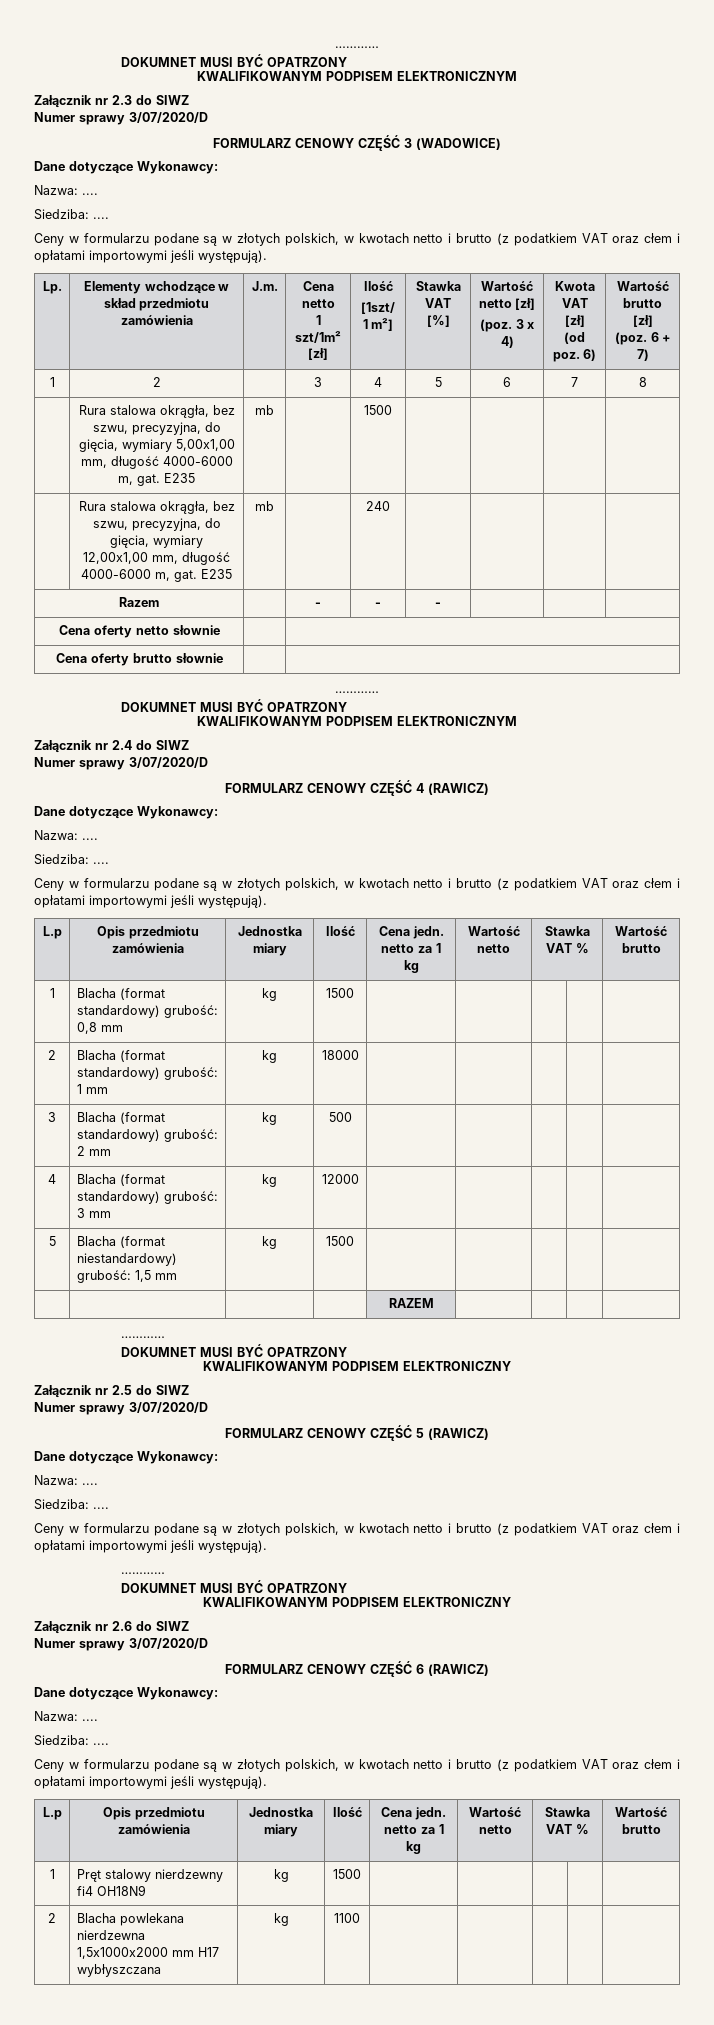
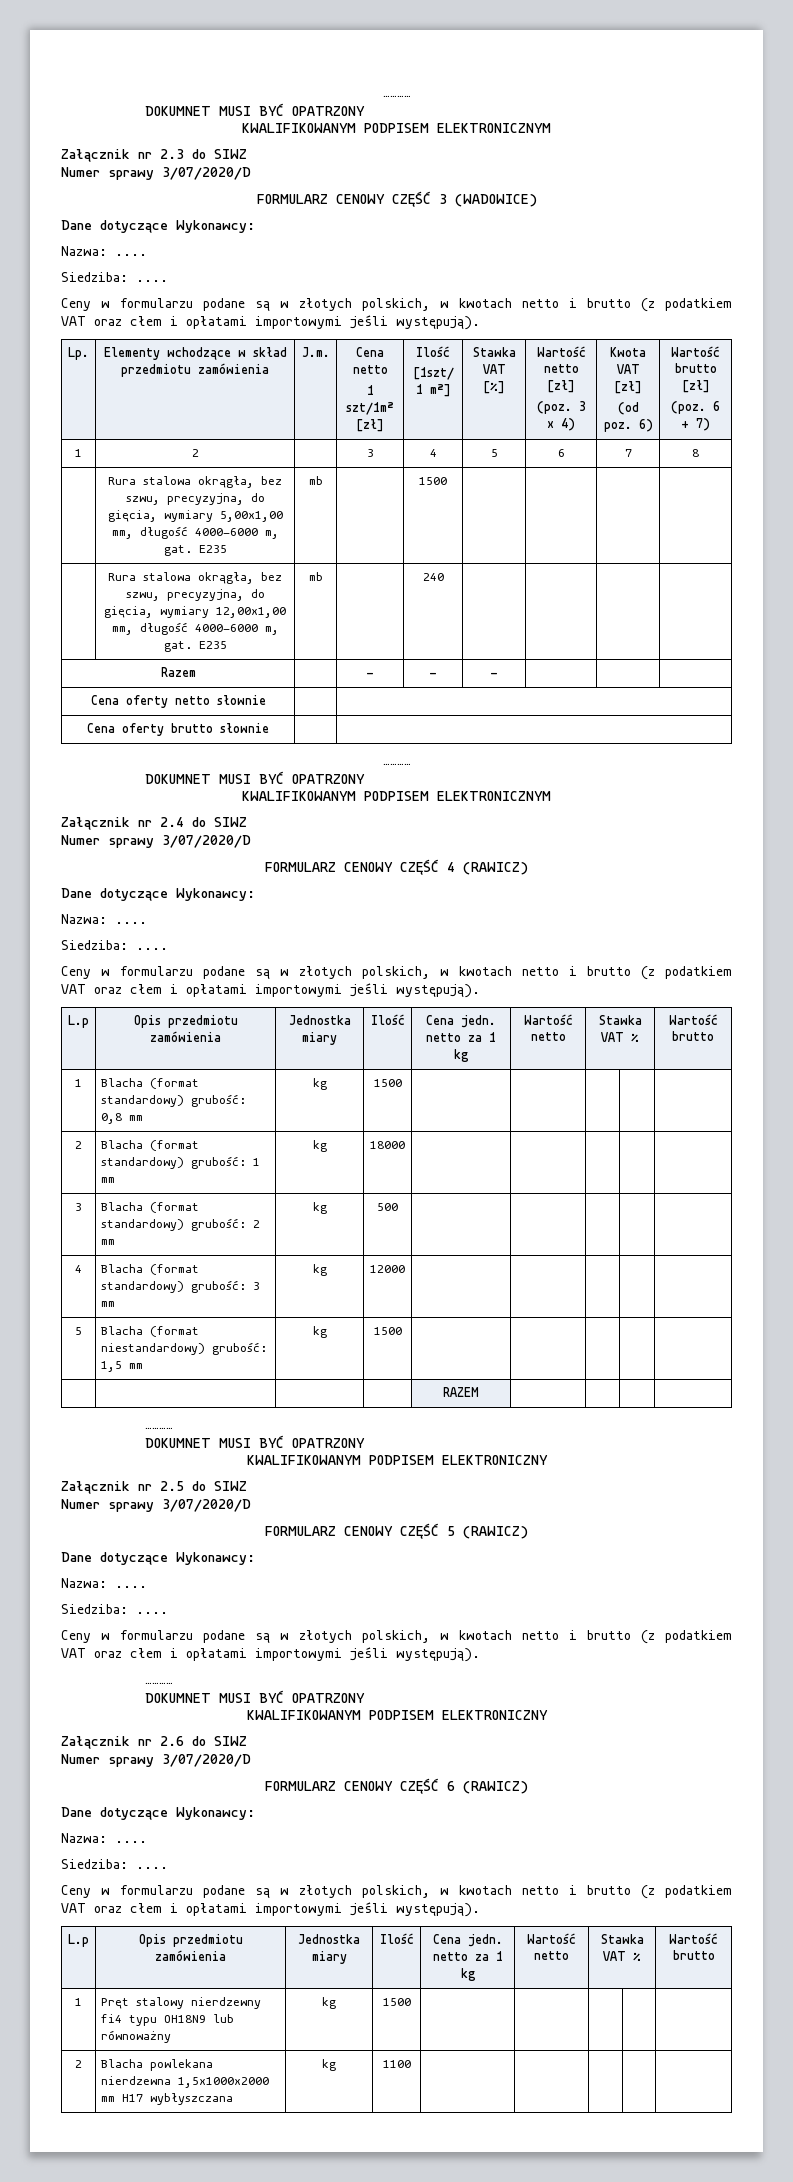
- 1 | Pręt stalowy nierdzewny fi4 OH18N9 | kg | 1500 | | | | |
+ 1 | Pręt stalowy nierdzewny fi4 typu OH18N9 lub równoważny | kg | 1500 | | | | |

